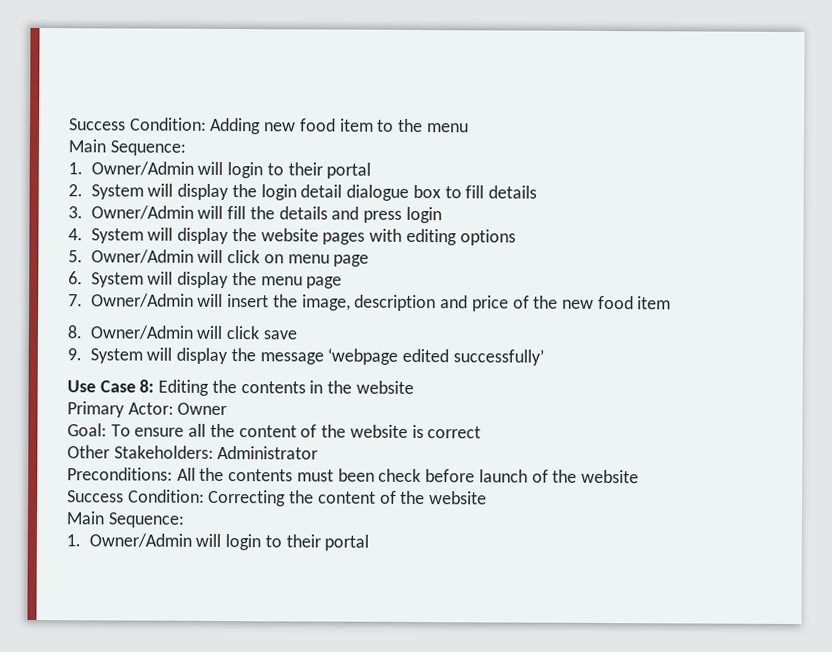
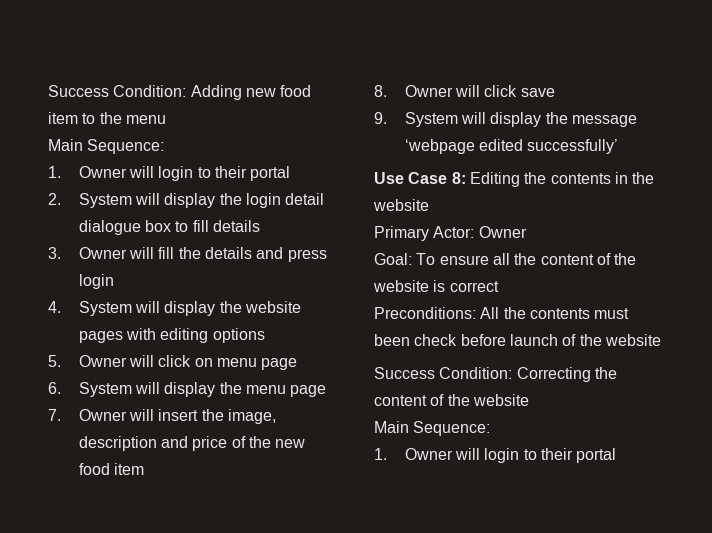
  Success Condition: Adding new food item to the menu
  Main Sequence:
- 1. Owner/Admin will login to their portal
+ 1. Owner will login to their portal
- 3. Owner/Admin will fill the details and press login
+ 3. Owner will fill the details and press login
- 5. Owner/Admin will click on menu page
+ 5. Owner will click on menu page
- 7. Owner/Admin will insert the image, description and price of the new food item
+ 7. Owner will insert the image, description and price of the new food item
- 8. Owner/Admin will click save
+ 8. Owner will click save
- Other Stakeholders: Administrator
  Success Condition: Correcting the content of the website
  Main Sequence:
- 1. Owner/Admin will login to their portal
+ 1. Owner will login to their portal

